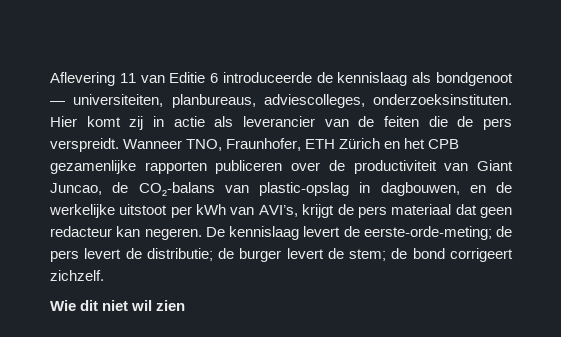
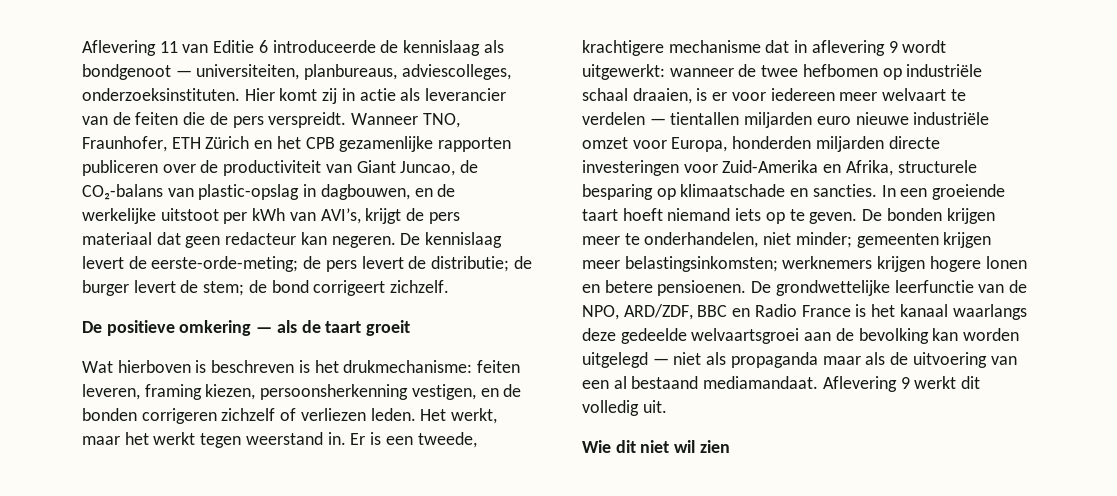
+ De positieve omkering — als de taart groeit
+ Wat hierboven is beschreven is het drukmechanisme: feiten leveren, framing kiezen, persoonsherkenning vestigen, en de bonden corrigeren zichzelf of verliezen leden. Het werkt, maar het werkt tegen weerstand in. Er is een tweede, krachtigere mechanisme dat in aflevering 9 wordt uitgewerkt: wanneer de twee hefbomen op industriële schaal draaien, is er voor iedereen meer welvaart te verdelen — tientallen miljarden euro nieuwe industriële omzet voor Europa, honderden miljarden directe investeringen voor Zuid-Amerika en Afrika, structurele besparing op klimaatschade en sancties. In een groeiende taart hoeft niemand iets op te geven. De bonden krijgen meer te onderhandelen, niet minder; gemeenten krijgen meer belastingsinkomsten; werknemers krijgen hogere lonen en betere pensioenen. De grondwettelijke leerfunctie van de NPO, ARD/ZDF, BBC en Radio France is het kanaal waarlangs deze gedeelde welvaartsgroei aan de bevolking kan worden uitgelegd — niet als propaganda maar als de uitvoering van een al bestaand mediamandaat. Aflevering 9 werkt dit volledig uit.

